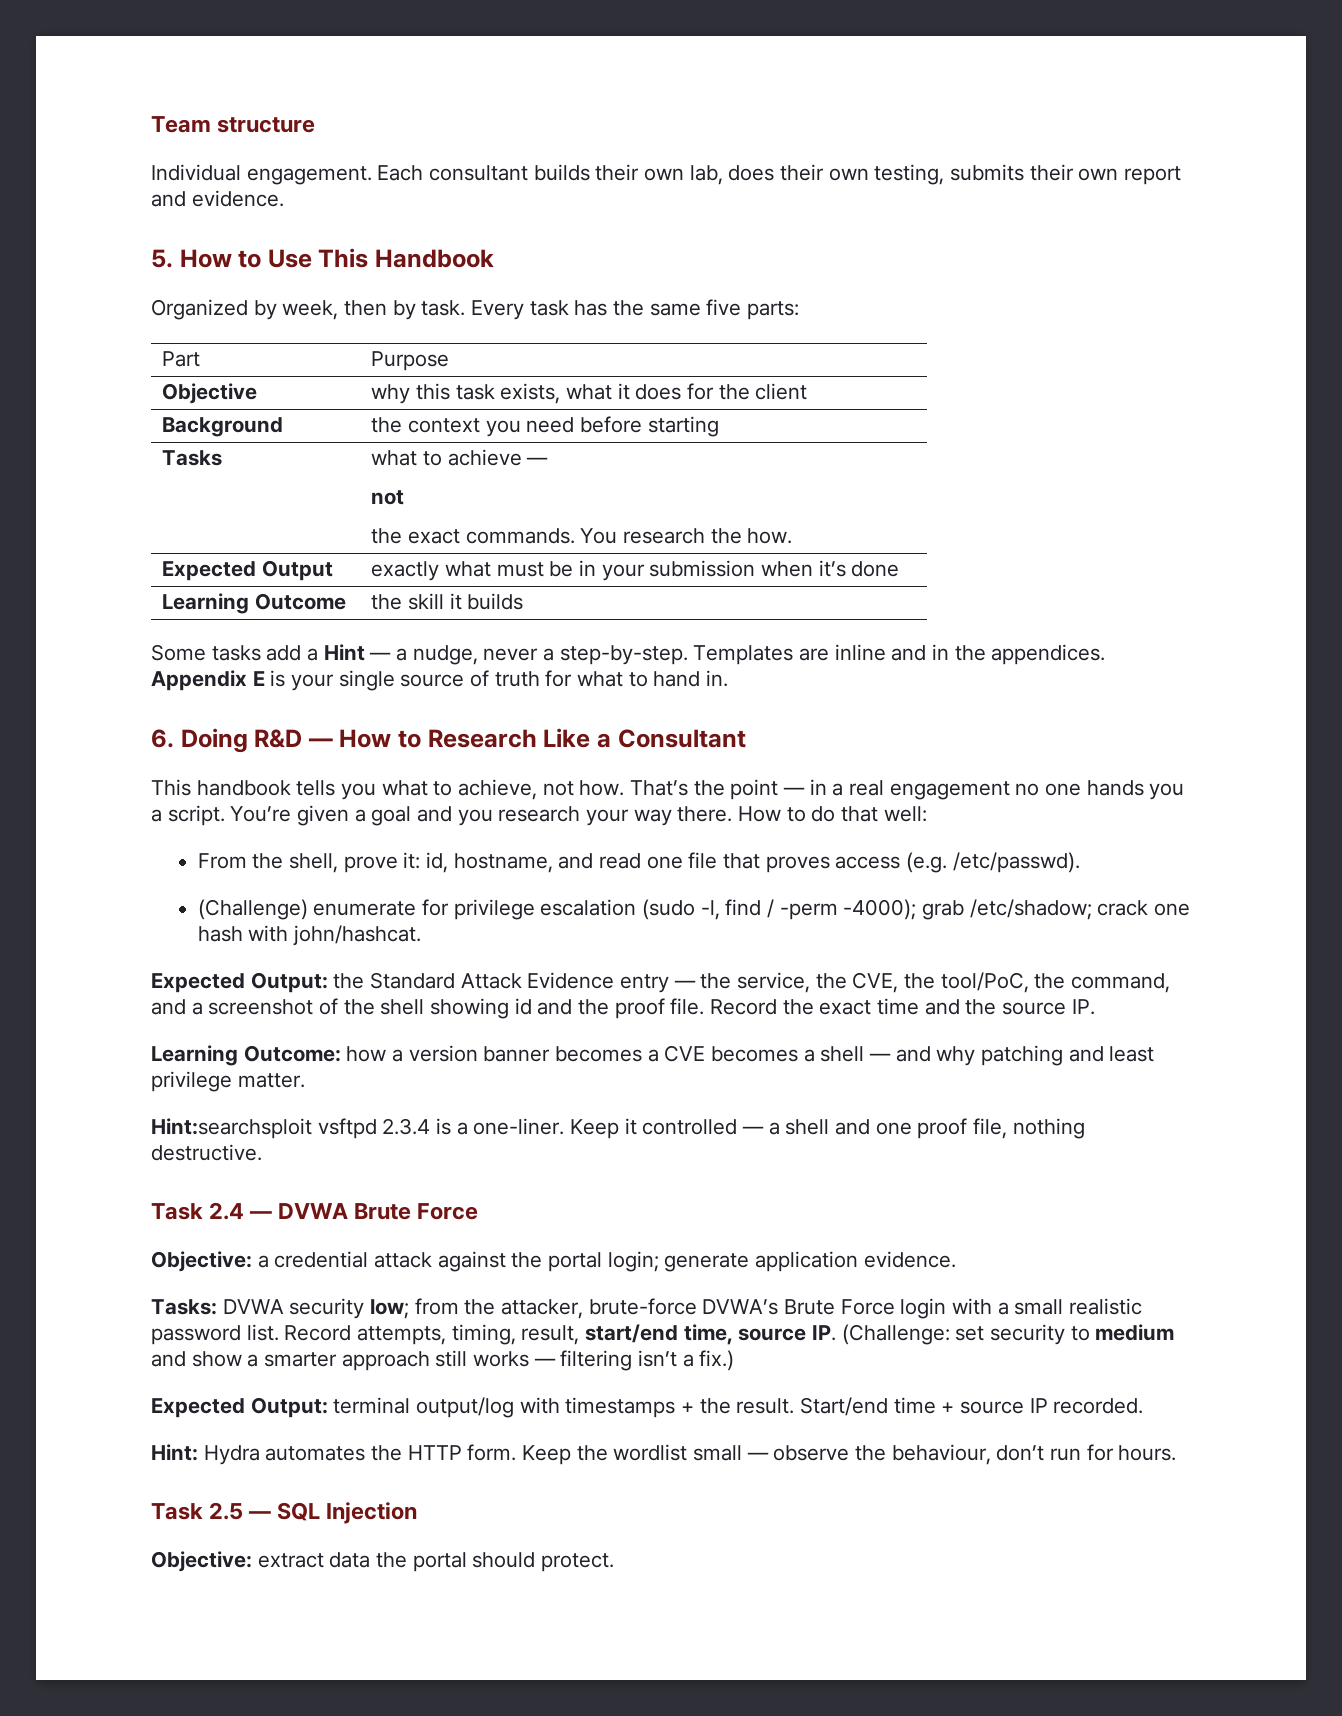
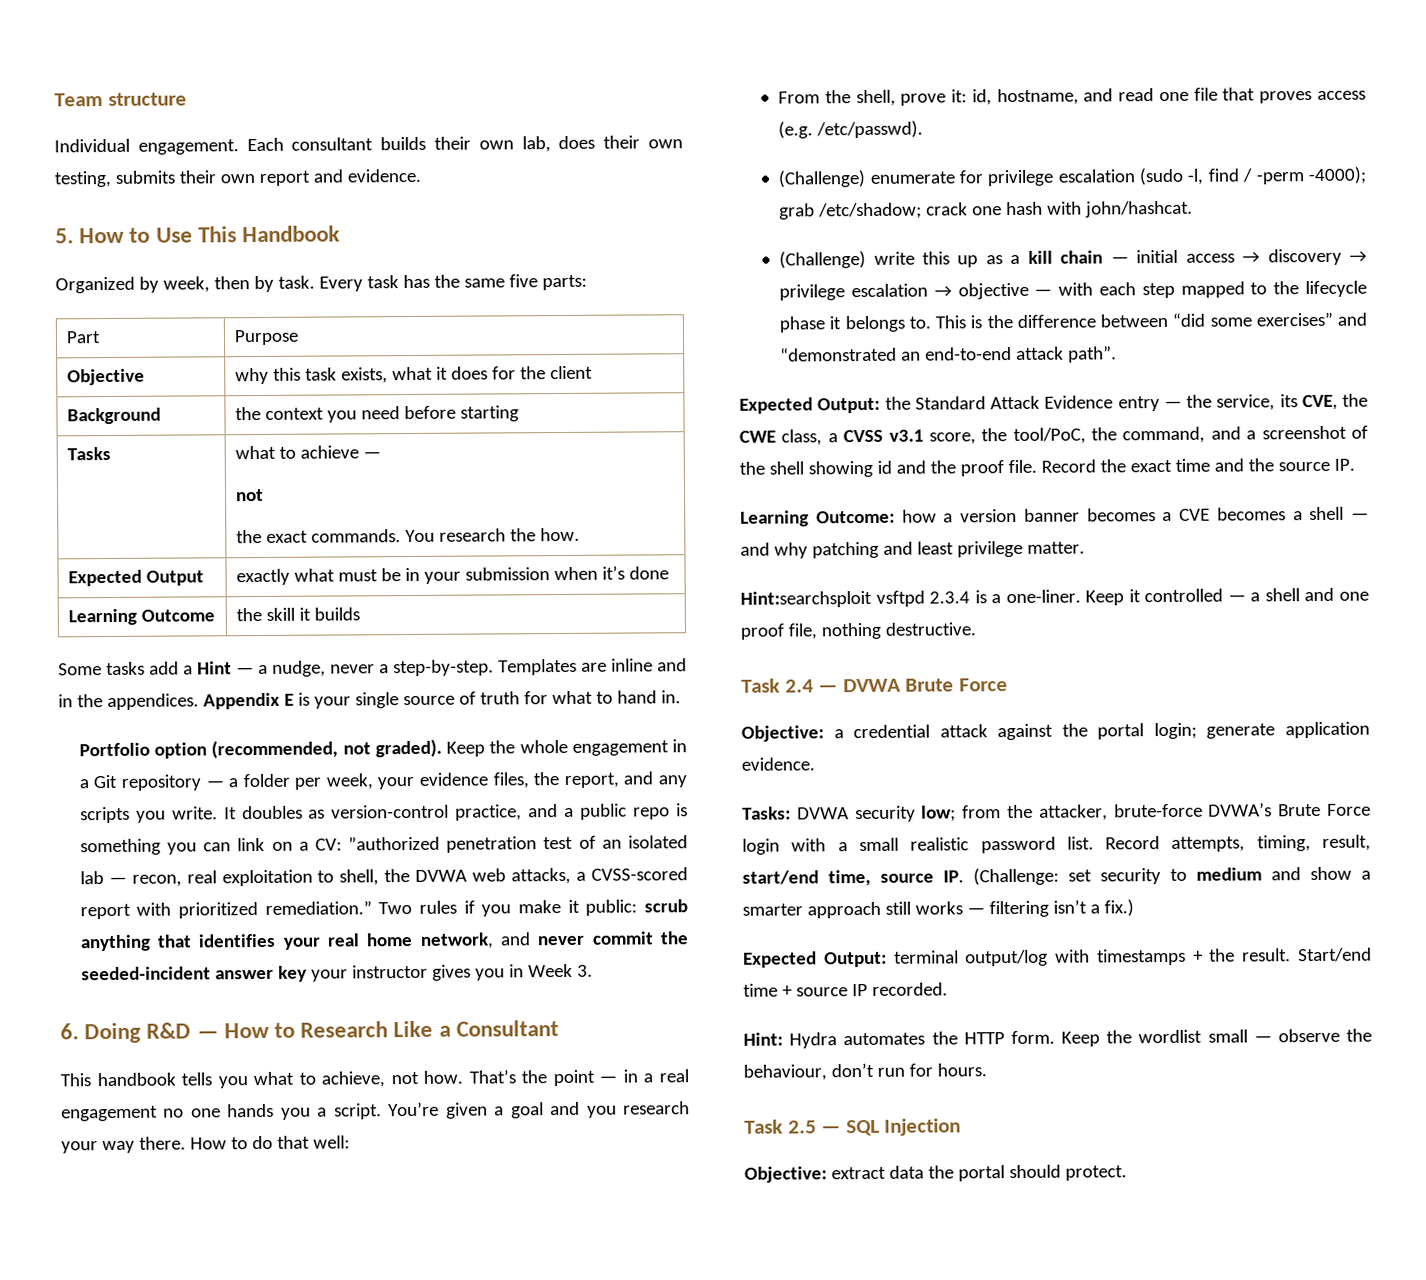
+ Portfolio option (recommended, not graded). Keep the whole engagement in a Git repository — a folder per week, your evidence files, the report, and any scripts you write. It doubles as version-control practice, and a public repo is something you can link on a CV: ”authorized penetration test of an isolated lab — recon, real exploitation to shell, the DVWA web attacks, a CVSS-scored report with prioritized remediation.” Two rules if you make it public: scrub anything that identifies your real home network, and never commit the seeded-incident answer key your instructor gives you in Week 3.
+ (Challenge) write this up as a kill chain — initial access → discovery → privilege escalation → objective — with each step mapped to the lifecycle phase it belongs to. This is the difference between “did some exercises” and “demonstrated an end-to-end attack path”.
- Expected Output: the Standard Attack Evidence entry — the service, the CVE, the tool/PoC, the command, and a screenshot of the shell showing id and the proof file.
+ Expected Output: the Standard Attack Evidence entry — the service, its CVE, the CWE class, a CVSS v3.1 score, the tool/PoC, the command, and a screenshot of the shell showing id and the proof file.

